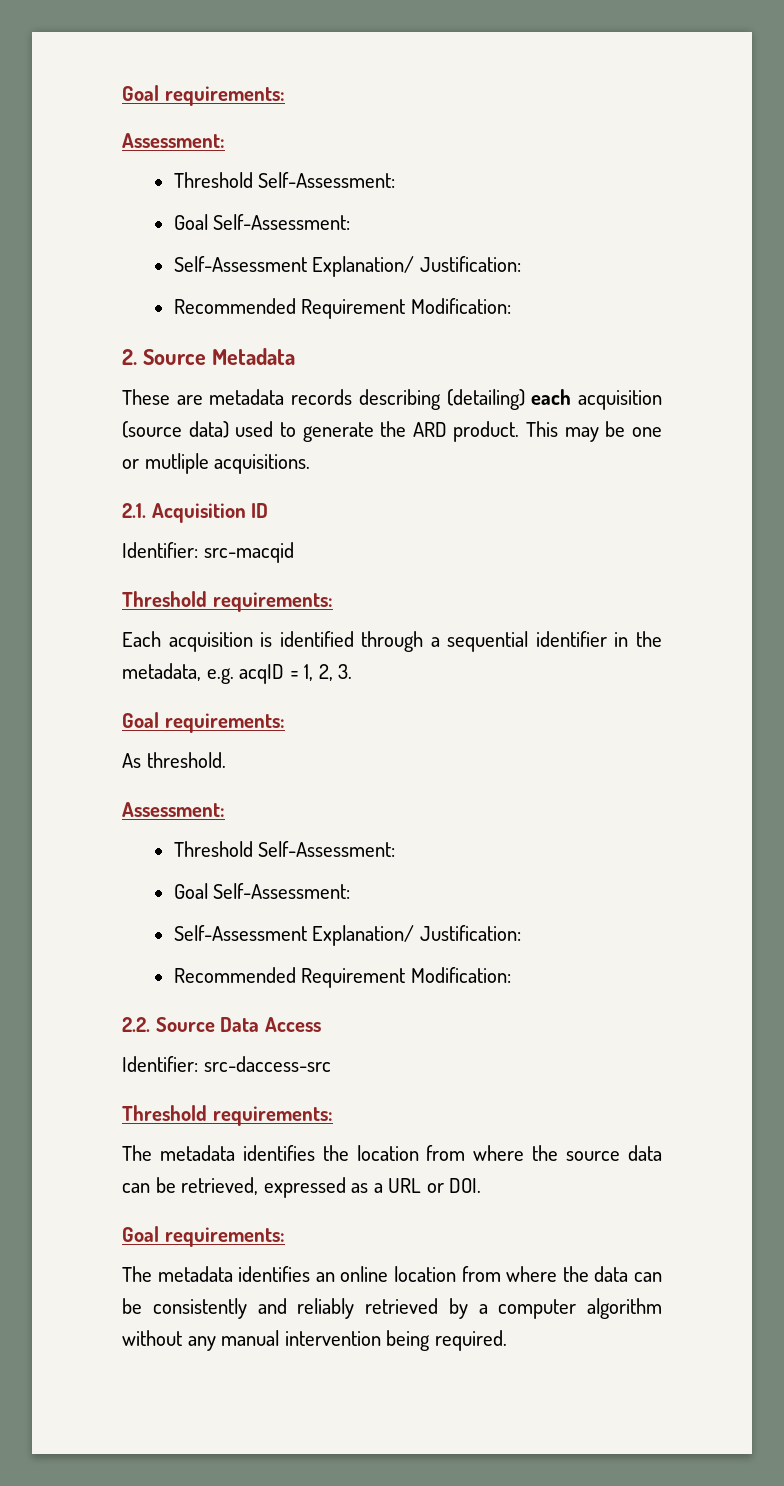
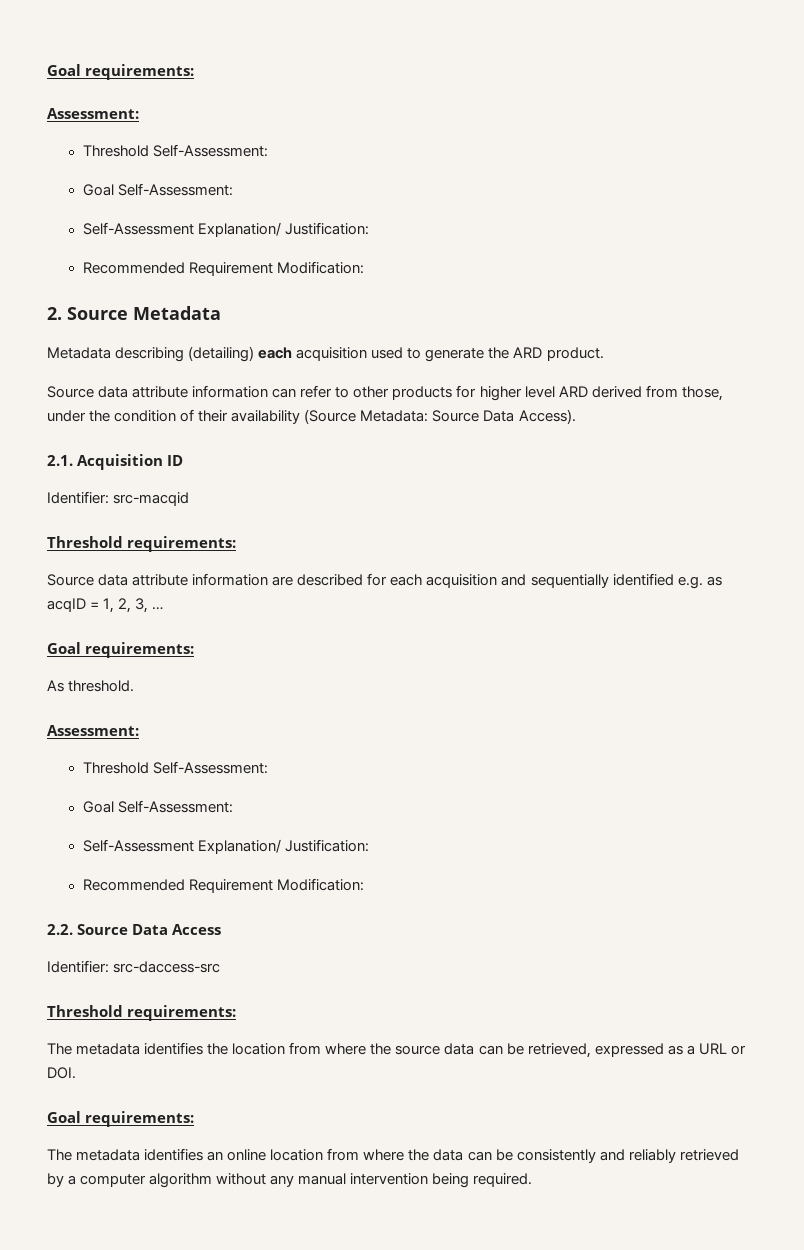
- These are metadata records describing (detailing) each acquisition (source data) used to generate the ARD product. This may be one or mutliple acquisitions.
+ Metadata describing (detailing) each acquisition used to generate the ARD product.
+ Source data attribute information can refer to other products for higher level ARD derived from those, under the condition of their availability (Source Metadata: Source Data Access).
- Each acquisition is identified through a sequential identifier in the metadata, e.g. acqID = 1, 2, 3.
+ Source data attribute information are described for each acquisition and sequentially identified e.g. as acqID = 1, 2, 3, …

